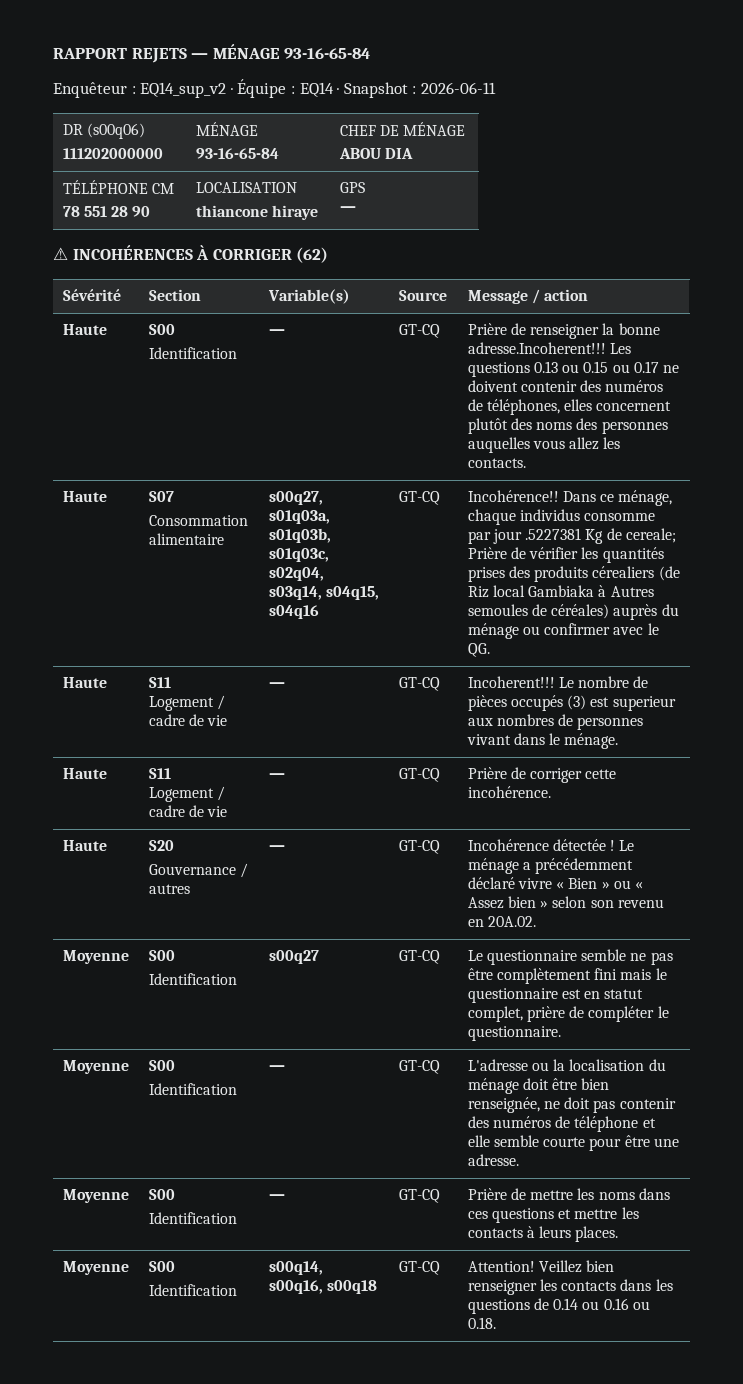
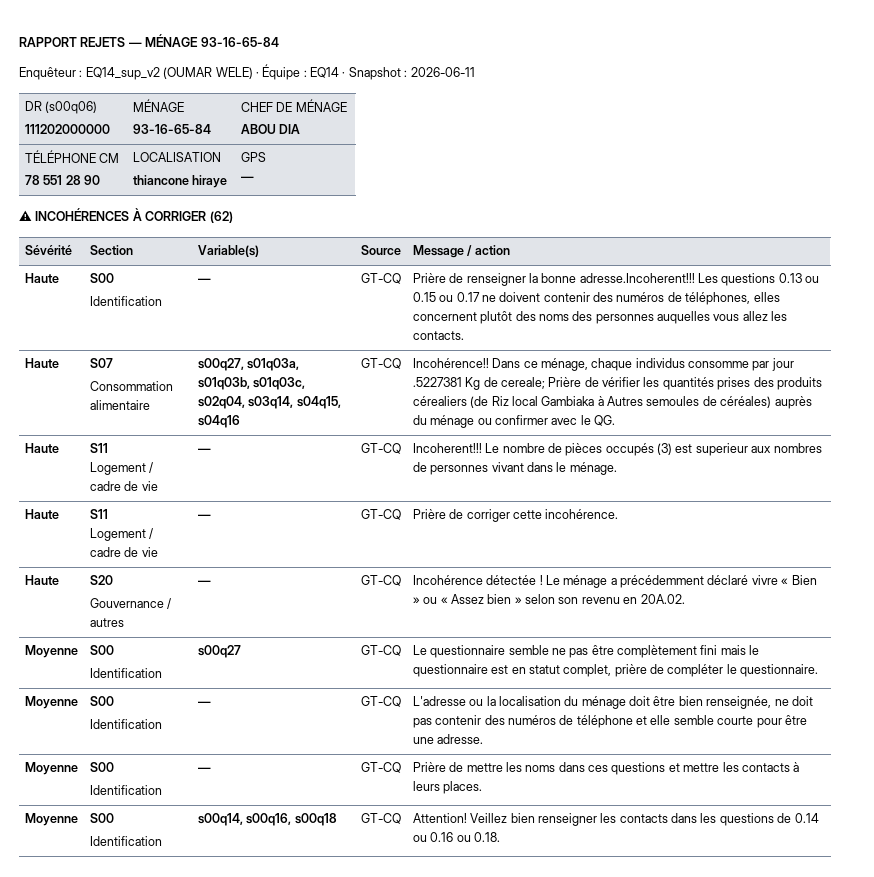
- Enquêteur : EQ14_sup_v2 · Équipe : EQ14 · Snapshot : 2026-06-11
+ Enquêteur : EQ14_sup_v2 (OUMAR WELE) · Équipe : EQ14 · Snapshot : 2026-06-11

